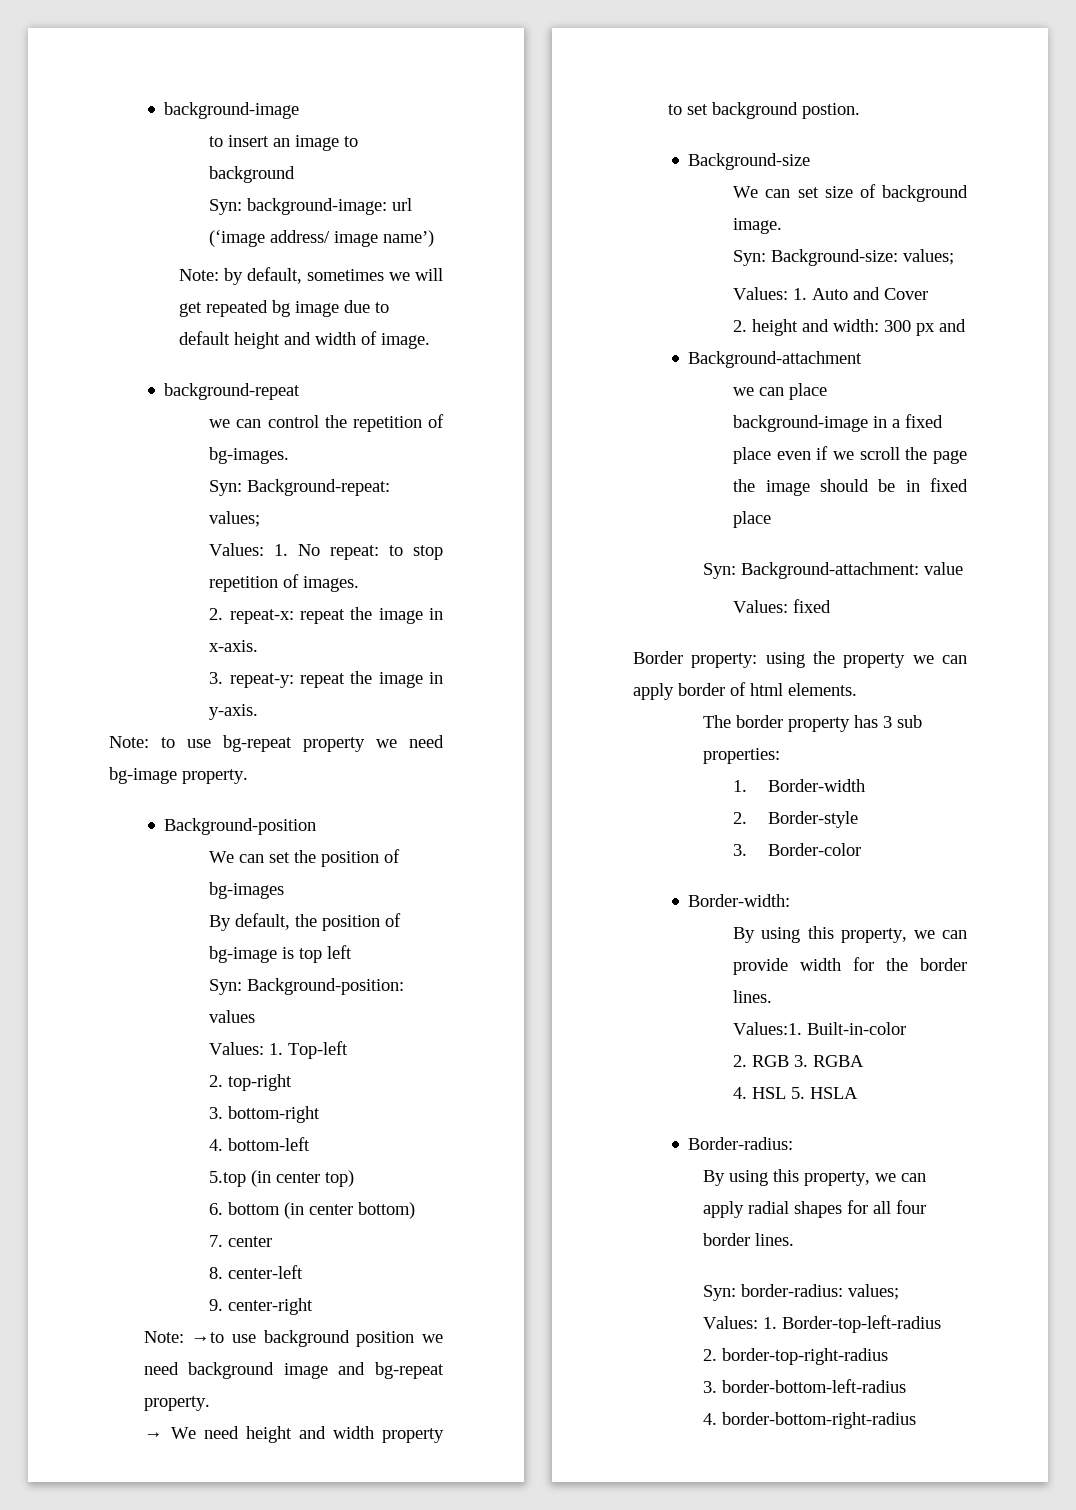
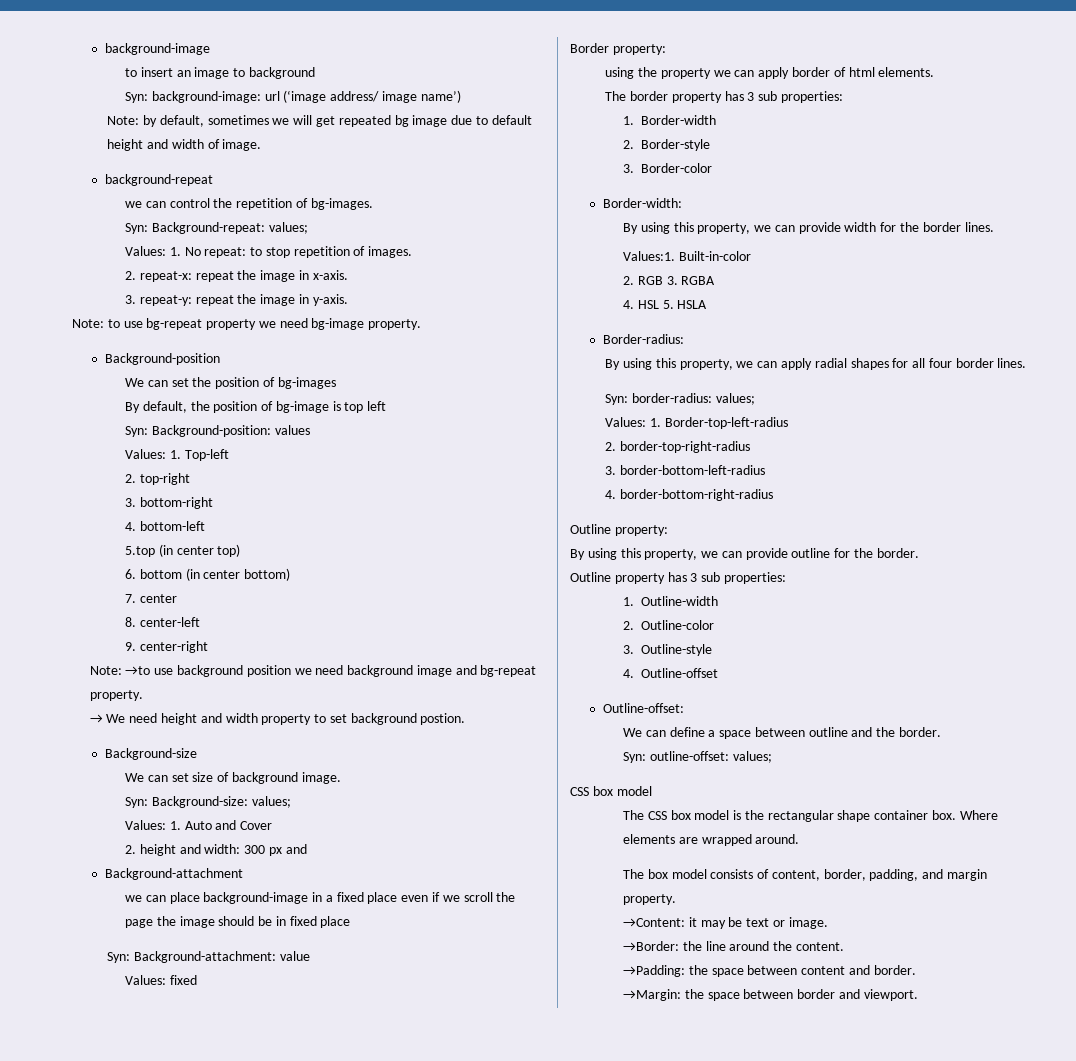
- Border property: using the property we can apply border of html elements.
+ Border property:
+ using the property we can apply border of html elements.
+ Outline property:
+ By using this property, we can provide outline for the border.
+ Outline property has 3 sub properties:
+ 1. Outline-width
+ 2. Outline-color
+ 3. Outline-style
+ 4. Outline-offset
+ Outline-offset:
+ We can define a space between outline and the border.
+ Syn: outline-offset: values;
+ CSS box model
+ The CSS box model is the rectangular shape container box. Where elements are wrapped around.
+ The box model consists of content, border, padding, and margin property.
+ →Content: it may be text or image.
+ →Border: the line around the content.
+ →Padding: the space between content and border.
+ →Margin: the space between border and viewport.

